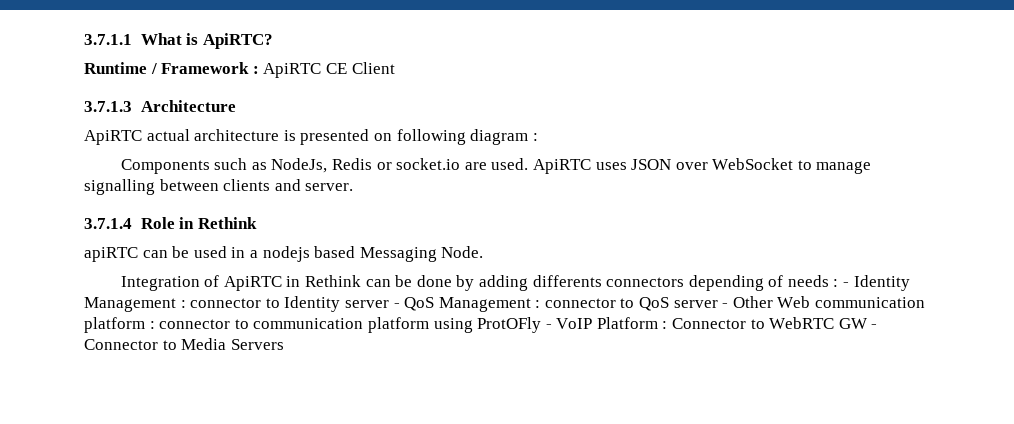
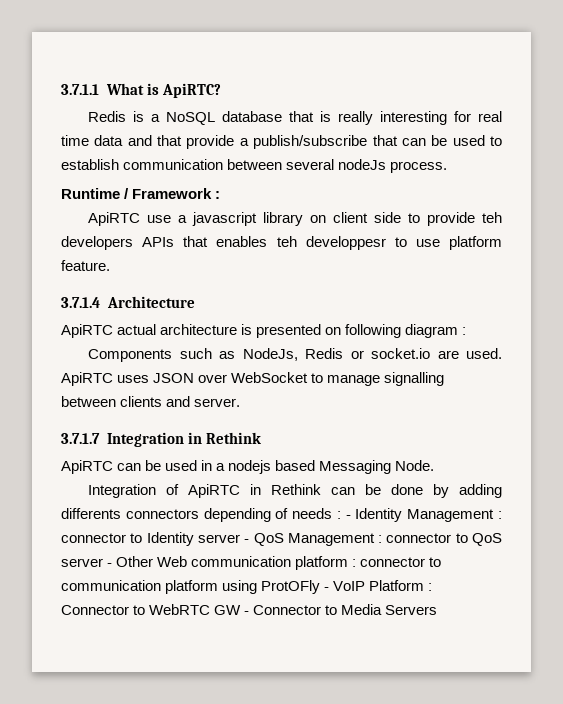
- Runtime / Framework : ApiRTC CE Client
- 3.7.1.3 Architecture
+ Redis is a NoSQL database that is really interesting for real time data and that provide a publish/subscribe that can be used to establish communication between several nodeJs process.
+ Runtime / Framework :
+ ApiRTC use a javascript library on client side to provide teh developers APIs that enables teh developpesr to use platform feature.
+ 3.7.1.4 Architecture
- 3.7.1.4 Role in Rethink
+ 3.7.1.7 Integration in Rethink
- apiRTC can be used in a nodejs based Messaging Node.
+ ApiRTC can be used in a nodejs based Messaging Node.

